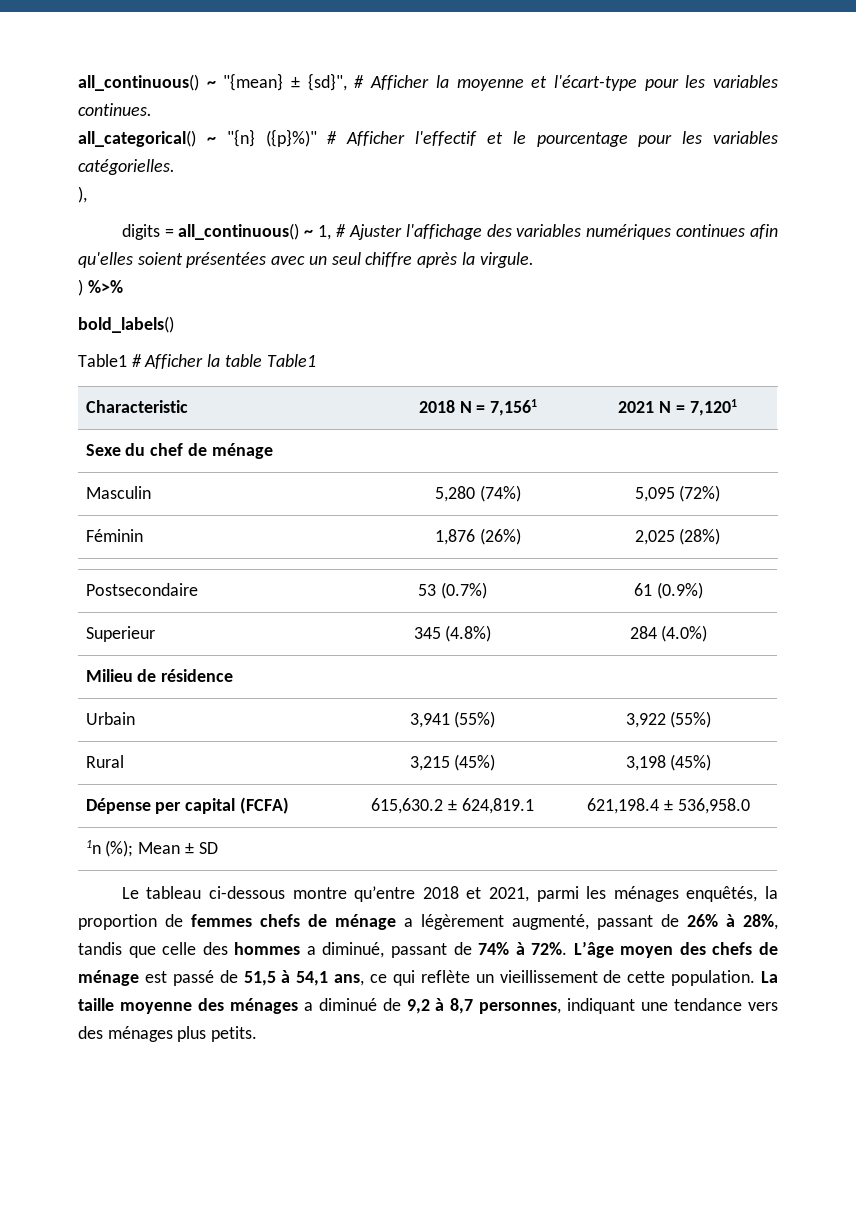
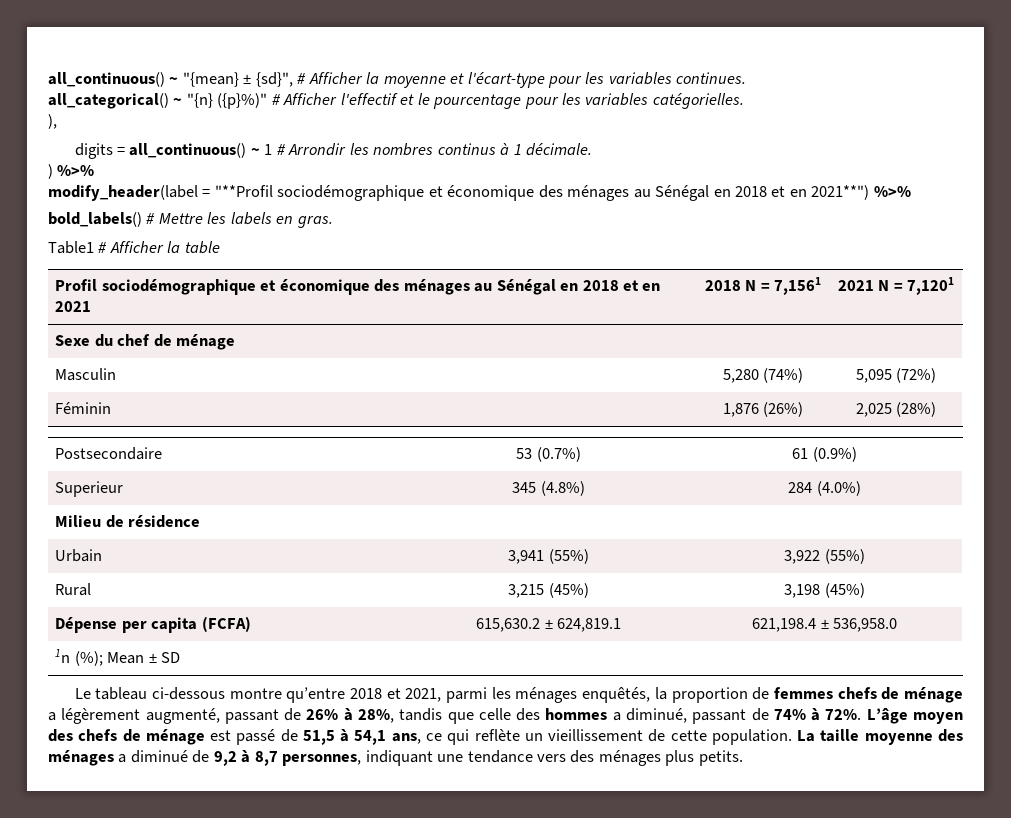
- digits = all_continuous() ~ 1, # Ajuster l'affichage des variables numériques continues afin qu'elles soient présentées avec un seul chiffre après la virgule.
+ digits = all_continuous() ~ 1 # Arrondir les nombres continus à 1 décimale.
  ) %>%
- bold_labels()
+ modify_header(label = "**Profil sociodémographique et économique des ménages au Sénégal en 2018 et en 2021**") %>%
+ bold_labels() # Mettre les labels en gras.
- Table1 # Afficher la table Table1
- Characteristic | 2018 N = 7,1561 | 2021 N = 7,1201
+ Table1 # Afficher la table
+ Profil sociodémographique et économique des ménages au Sénégal en 2018 et en 2021 | 2018 N = 7,1561 | 2021 N = 7,1201
- Dépense per capital (FCFA) | 615,630.2 ± 624,819.1 | 621,198.4 ± 536,958.0
+ Dépense per capita (FCFA) | 615,630.2 ± 624,819.1 | 621,198.4 ± 536,958.0

